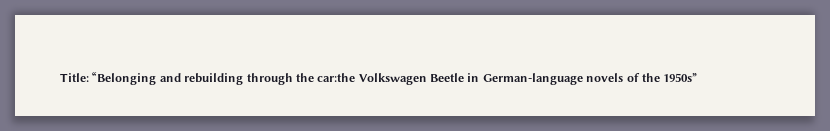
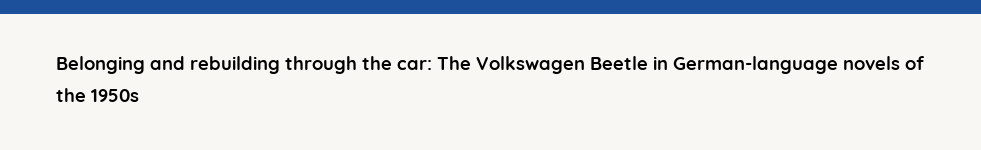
- Title: “Belonging and rebuilding through the car:the Volkswagen Beetle in German-language novels of the 1950s”
+ Belonging and rebuilding through the car: The Volkswagen Beetle in German-language novels of the 1950s

